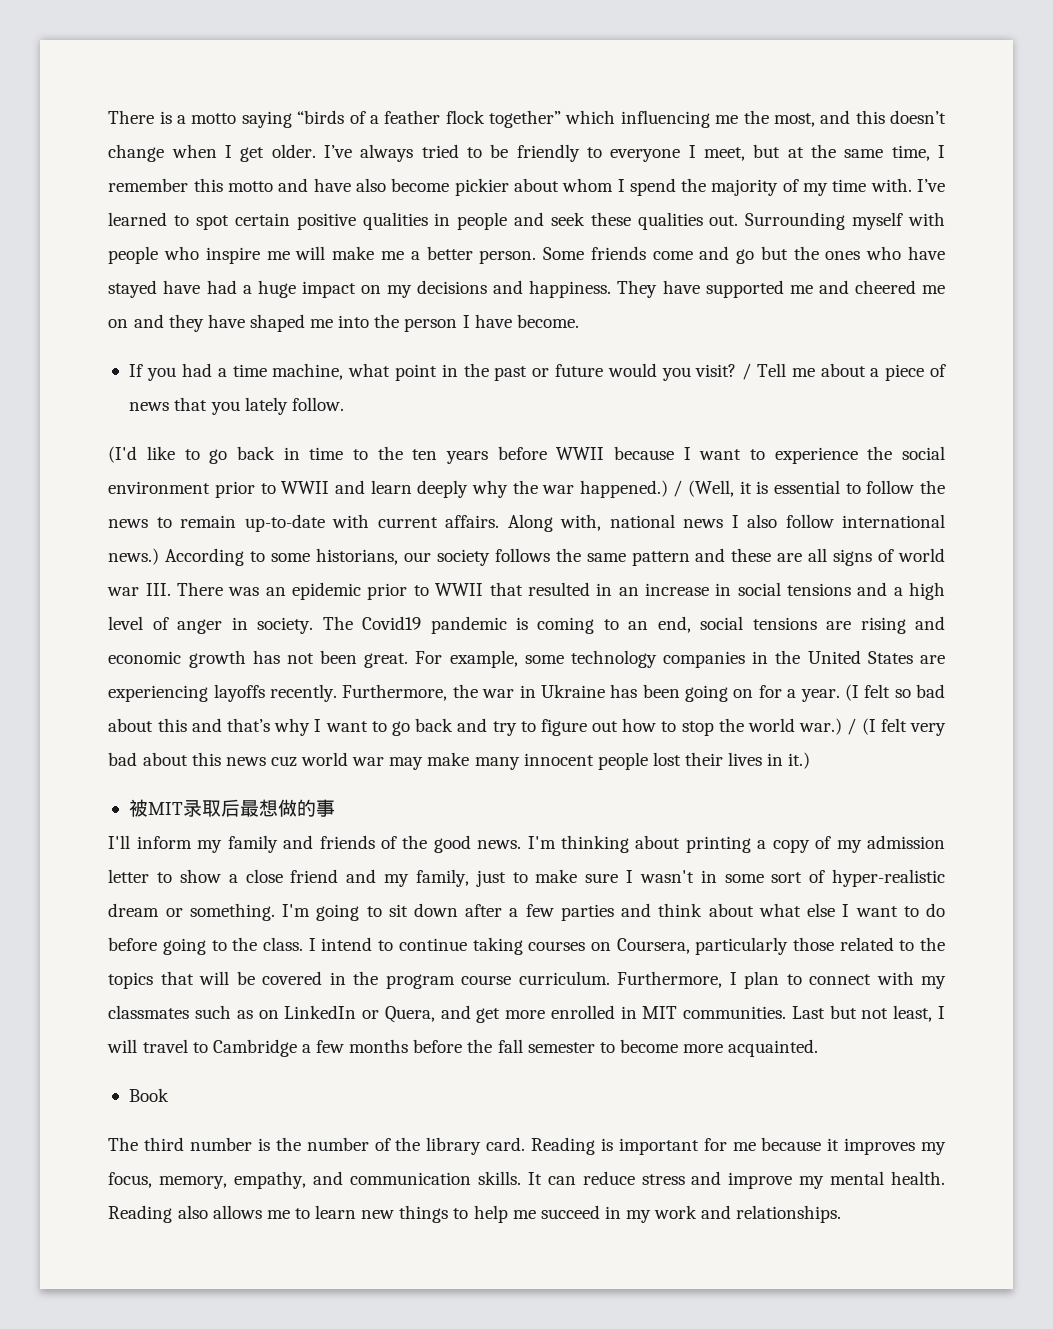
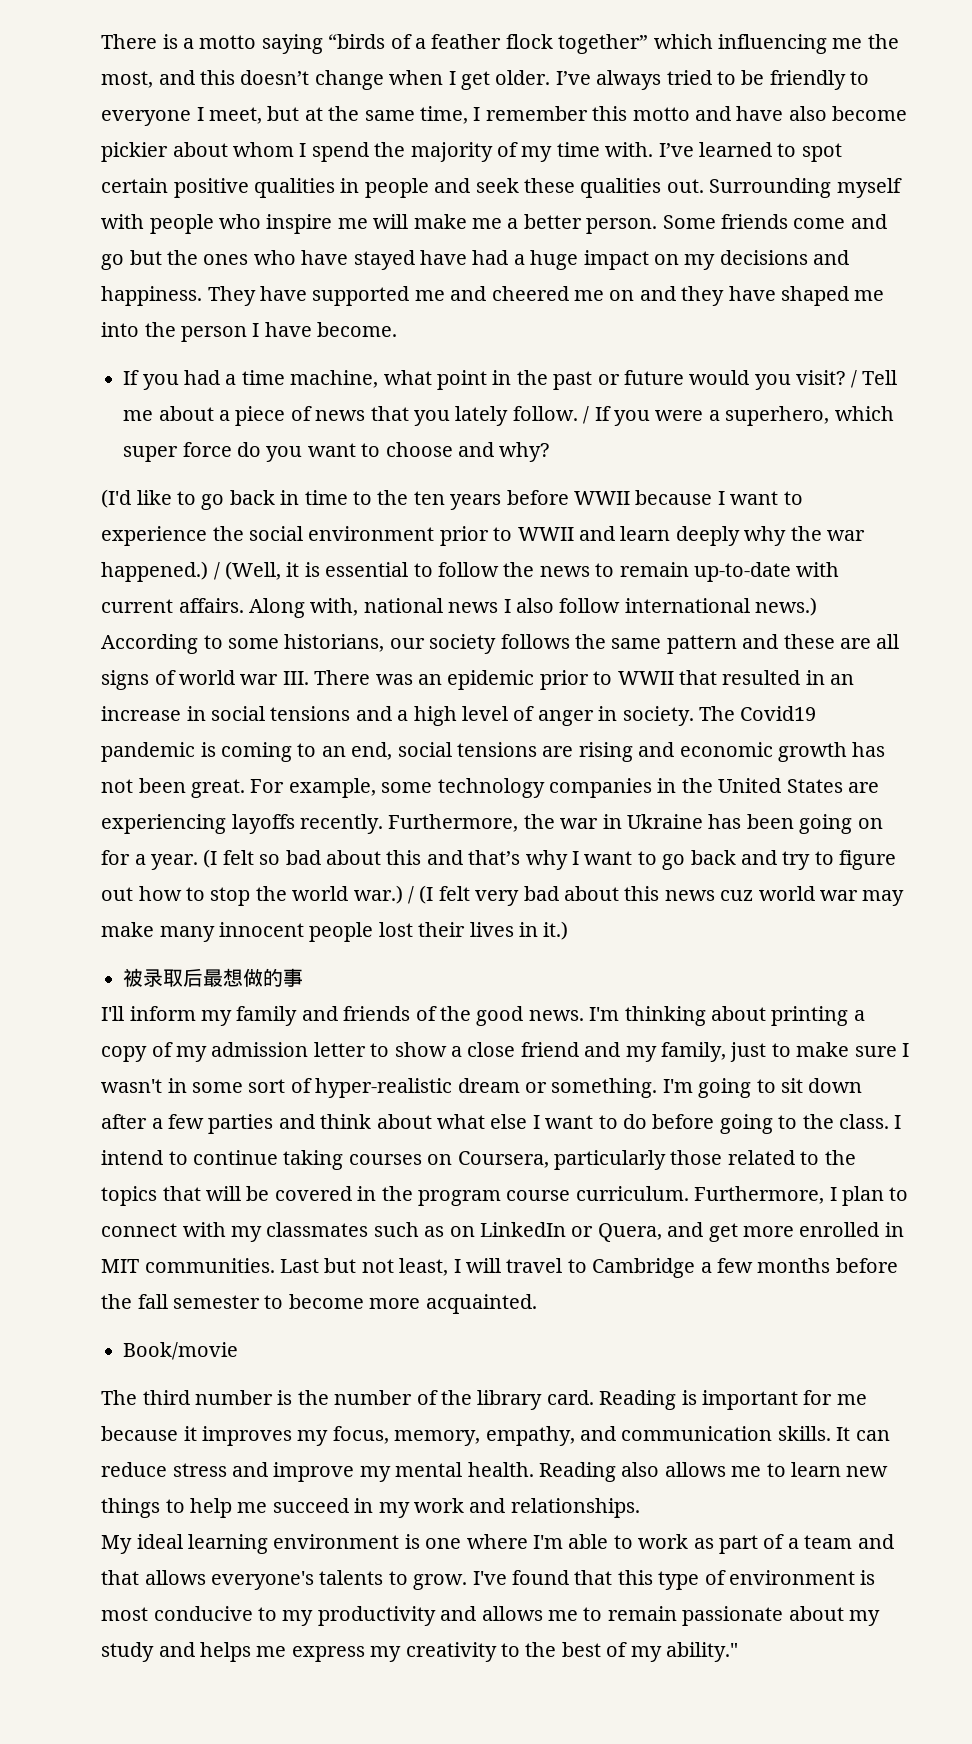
+ / If you were a superhero, which super force do you want to choose and why?
- 被MIT录取后最想做的事
+ 被录取后最想做的事
- Book
+ Book/movie
+ My ideal learning environment is one where I'm able to work as part of a team and that allows everyone's talents to grow. I've found that this type of environment is most conducive to my productivity and allows me to remain passionate about my study and helps me express my creativity to the best of my ability."

